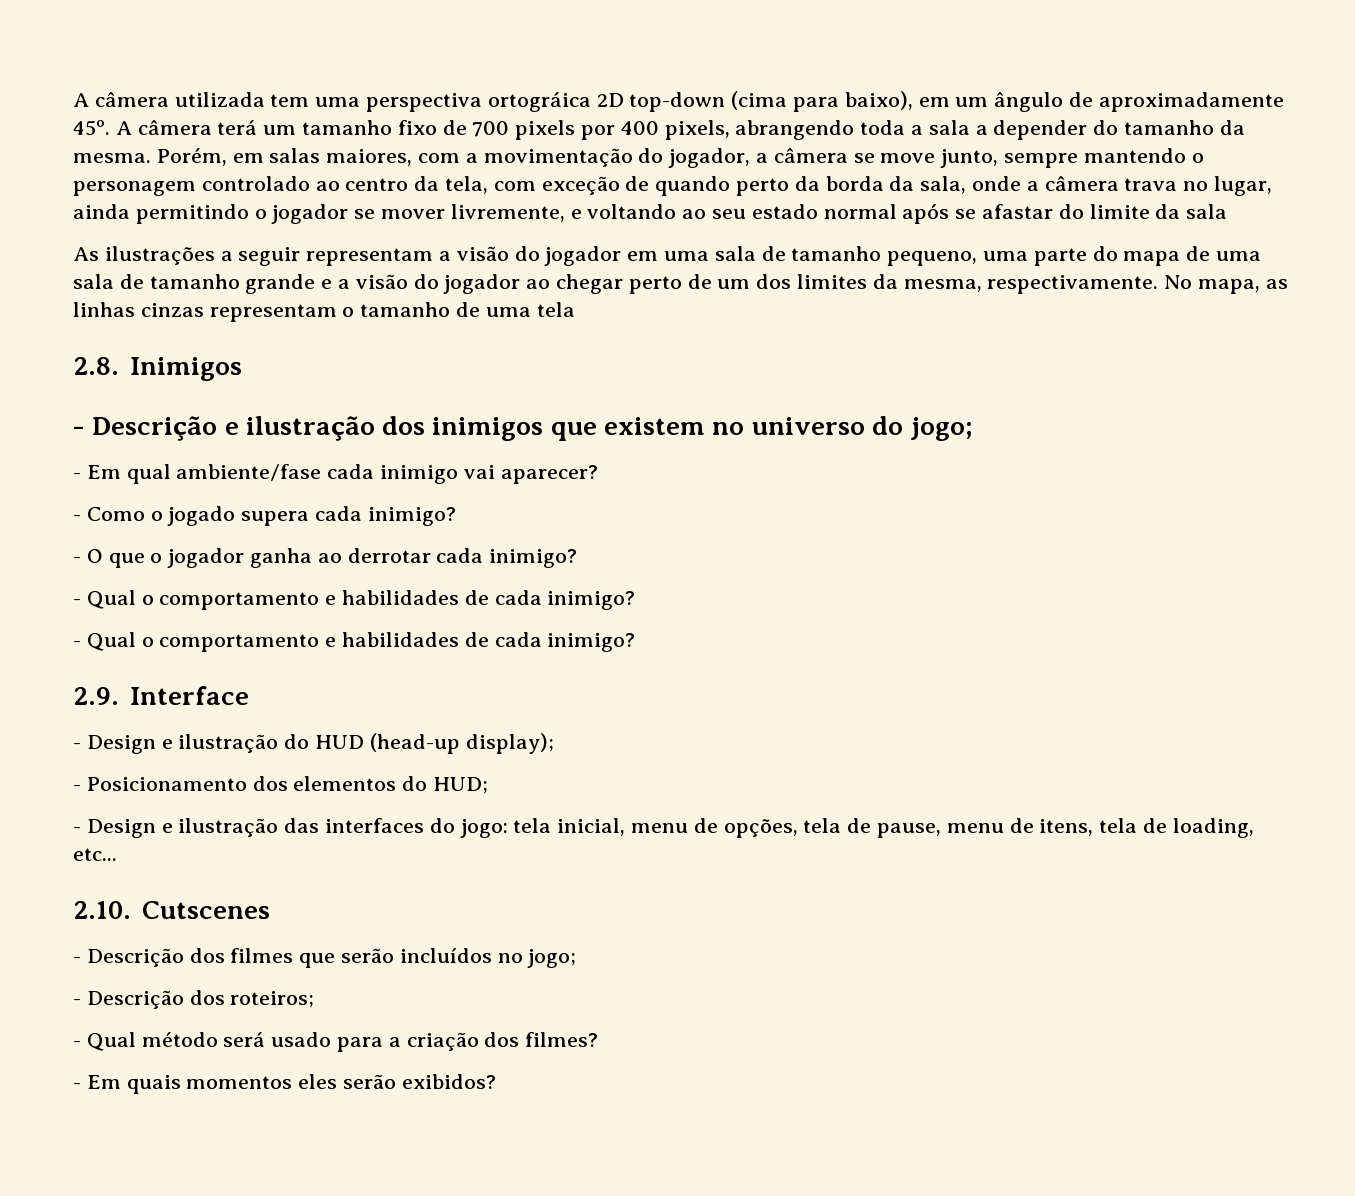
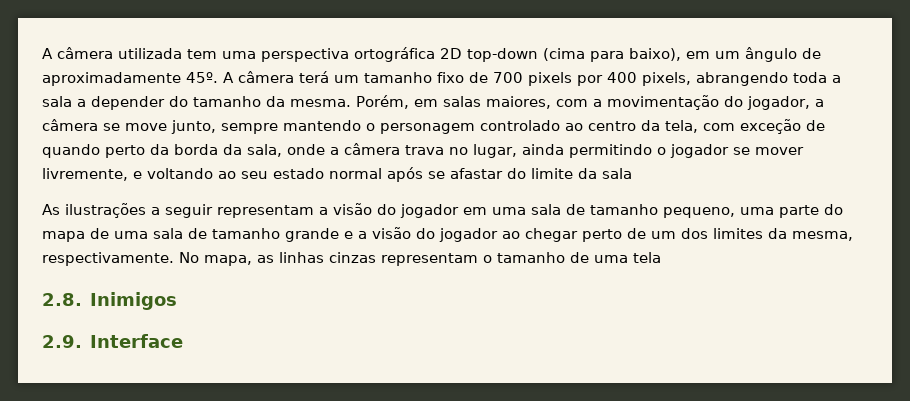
- A câmera utilizada tem uma perspectiva ortográica 2D top-down (cima para baixo), em um ângulo de aproximadamente 45º.
+ A câmera utilizada tem uma perspectiva ortográfica 2D top-down (cima para baixo), em um ângulo de aproximadamente 45º.
- - Descrição e ilustração dos inimigos que existem no universo do jogo;
- - Em qual ambiente/fase cada inimigo vai aparecer?
- - Como o jogado supera cada inimigo?
- - O que o jogador ganha ao derrotar cada inimigo?
- - Qual o comportamento e habilidades de cada inimigo?
- - Qual o comportamento e habilidades de cada inimigo?
  2.9. Interface
- - Design e ilustração do HUD (head-up display);
- - Posicionamento dos elementos do HUD;
- - Design e ilustração das interfaces do jogo: tela inicial, menu de opções, tela de pause, menu de itens, tela de loading, etc...
- 2.10. Cutscenes
- - Descrição dos filmes que serão incluídos no jogo;
- - Descrição dos roteiros;
- - Qual método será usado para a criação dos filmes?
- - Em quais momentos eles serão exibidos?

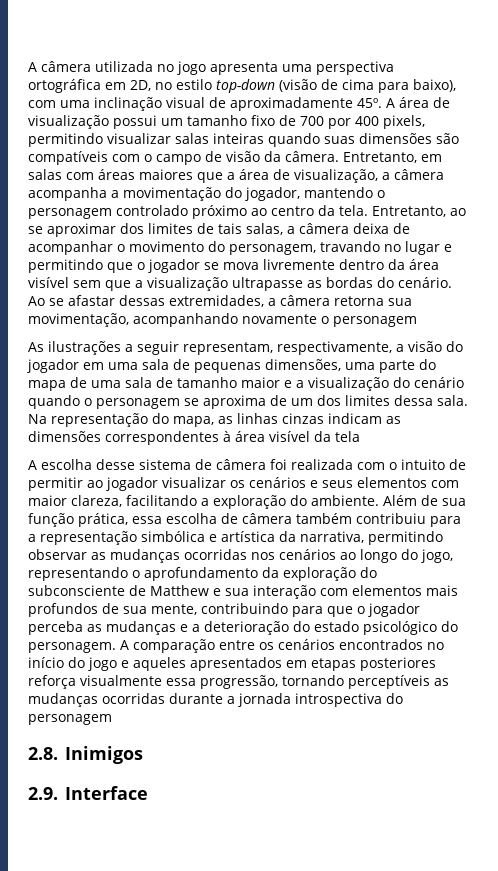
- A câmera utilizada tem uma perspectiva ortográfica 2D top-down (cima para baixo), em um ângulo de aproximadamente 45º. A câmera terá um tamanho fixo de 700 pixels por 400 pixels, abrangendo toda a sala a depender do tamanho da mesma. Porém, em salas maiores, com a movimentação do jogador, a câmera se move junto, sempre mantendo o personagem controlado ao centro da tela, com exceção de quando perto da borda da sala, onde a câmera trava no lugar, ainda permitindo o jogador se mover livremente, e voltando ao seu estado normal após se afastar do limite da sala
+ A câmera utilizada no jogo apresenta uma perspectiva ortográfica em 2D, no estilo top-down (visão de cima para baixo), com uma inclinação visual de aproximadamente 45º. A área de visualização possui um tamanho fixo de 700 por 400 pixels, permitindo visualizar salas inteiras quando suas dimensões são compatíveis com o campo de visão da câmera. Entretanto, em salas com áreas maiores que a área de visualização, a câmera acompanha a movimentação do jogador, mantendo o personagem controlado próximo ao centro da tela. Entretanto, ao se aproximar dos limites de tais salas, a câmera deixa de acompanhar o movimento do personagem, travando no lugar e permitindo que o jogador se mova livremente dentro da área visível sem que a visualização ultrapasse as bordas do cenário. Ao se afastar dessas extremidades, a câmera retorna sua movimentação, acompanhando novamente o personagem
- As ilustrações a seguir representam a visão do jogador em uma sala de tamanho pequeno, uma parte do mapa de uma sala de tamanho grande e a visão do jogador ao chegar perto de um dos limites da mesma, respectivamente. No mapa, as linhas cinzas representam o tamanho de uma tela
+ As ilustrações a seguir representam, respectivamente, a visão do jogador em uma sala de pequenas dimensões, uma parte do mapa de uma sala de tamanho maior e a visualização do cenário quando o personagem se aproxima de um dos limites dessa sala. Na representação do mapa, as linhas cinzas indicam as dimensões correspondentes à área visível da tela
+ A escolha desse sistema de câmera foi realizada com o intuito de permitir ao jogador visualizar os cenários e seus elementos com maior clareza, facilitando a exploração do ambiente. Além de sua função prática, essa escolha de câmera também contribuiu para a representação simbólica e artística da narrativa, permitindo observar as mudanças ocorridas nos cenários ao longo do jogo, representando o aprofundamento da exploração do subconsciente de Matthew e sua interação com elementos mais profundos de sua mente, contribuindo para que o jogador perceba as mudanças e a deterioração do estado psicológico do personagem. A comparação entre os cenários encontrados no início do jogo e aqueles apresentados em etapas posteriores reforça visualmente essa progressão, tornando perceptíveis as mudanças ocorridas durante a jornada introspectiva do personagem

